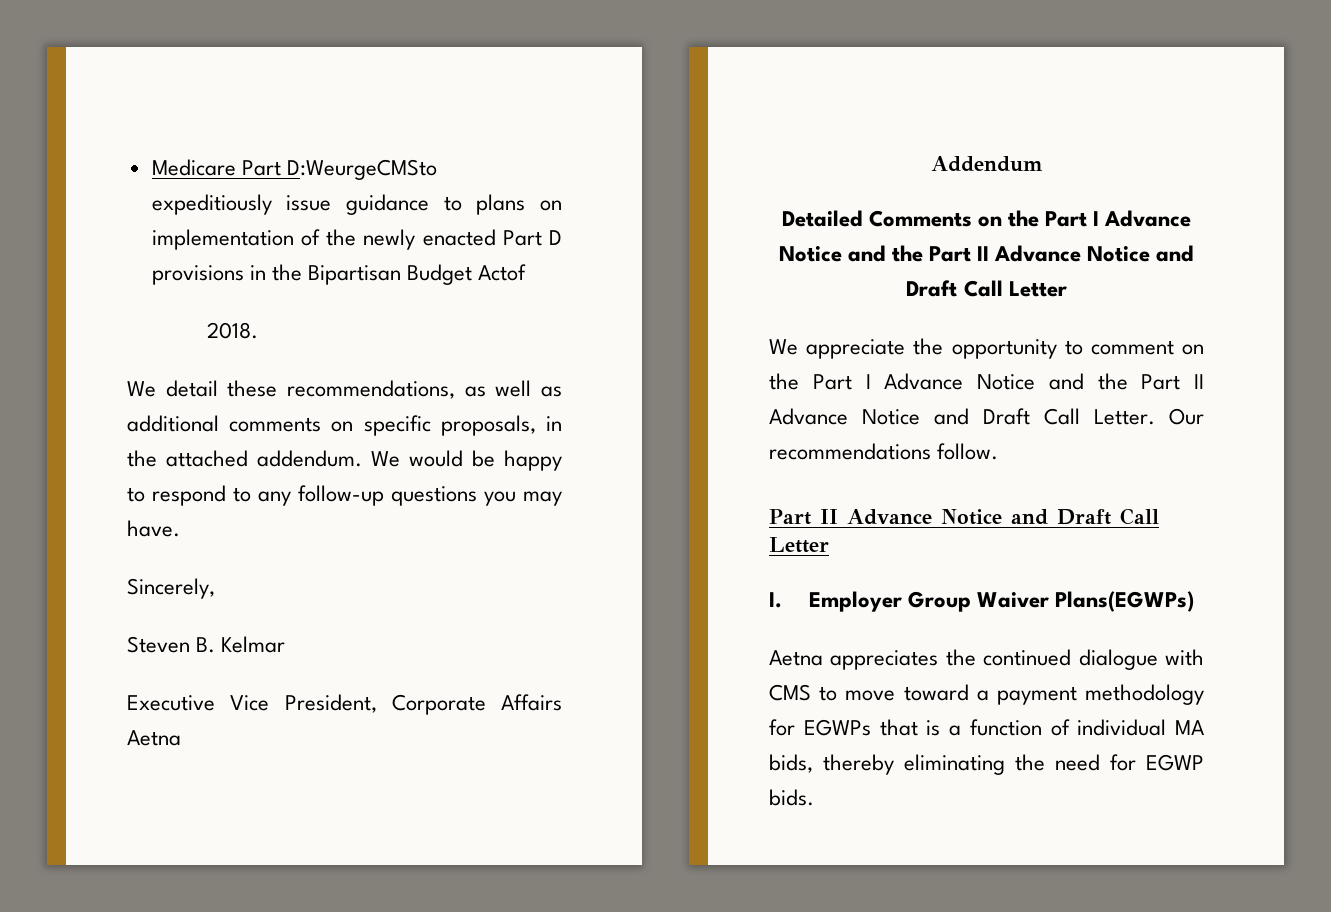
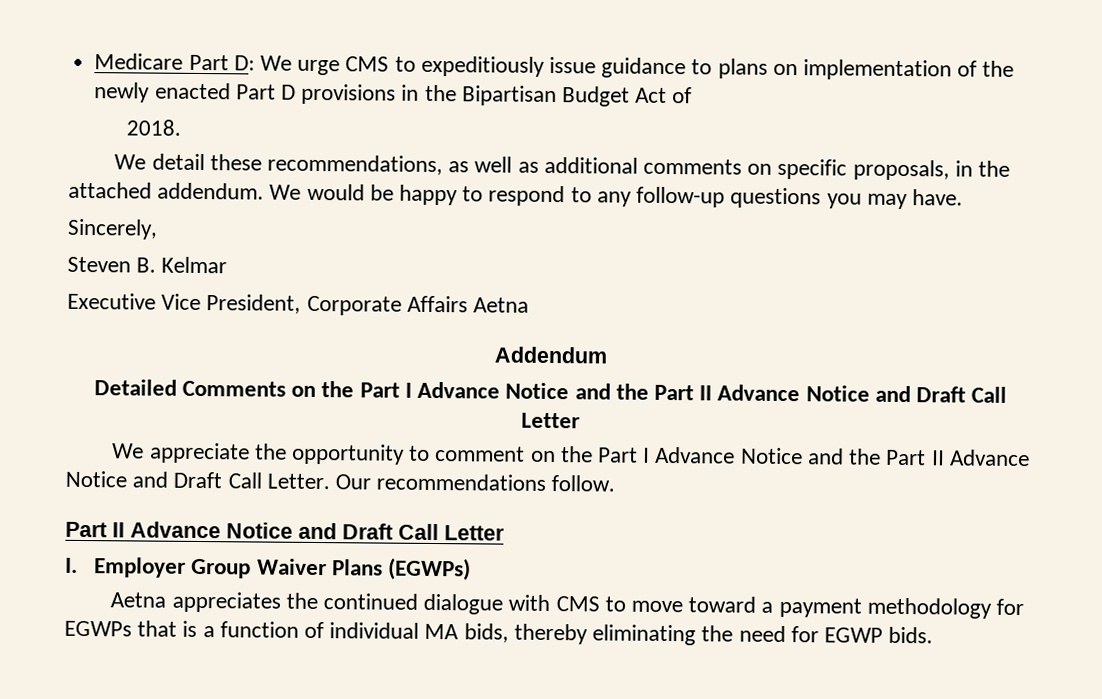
- Medicare Part D:WeurgeCMSto expeditiously issue guidance to plans on implementation of the newly enacted Part D provisions in the Bipartisan Budget Actof
+ Medicare Part D: We urge CMS to expeditiously issue guidance to plans on implementation of the newly enacted Part D provisions in the Bipartisan Budget Act of
- I. Employer Group Waiver Plans(EGWPs)
+ I. Employer Group Waiver Plans (EGWPs)

